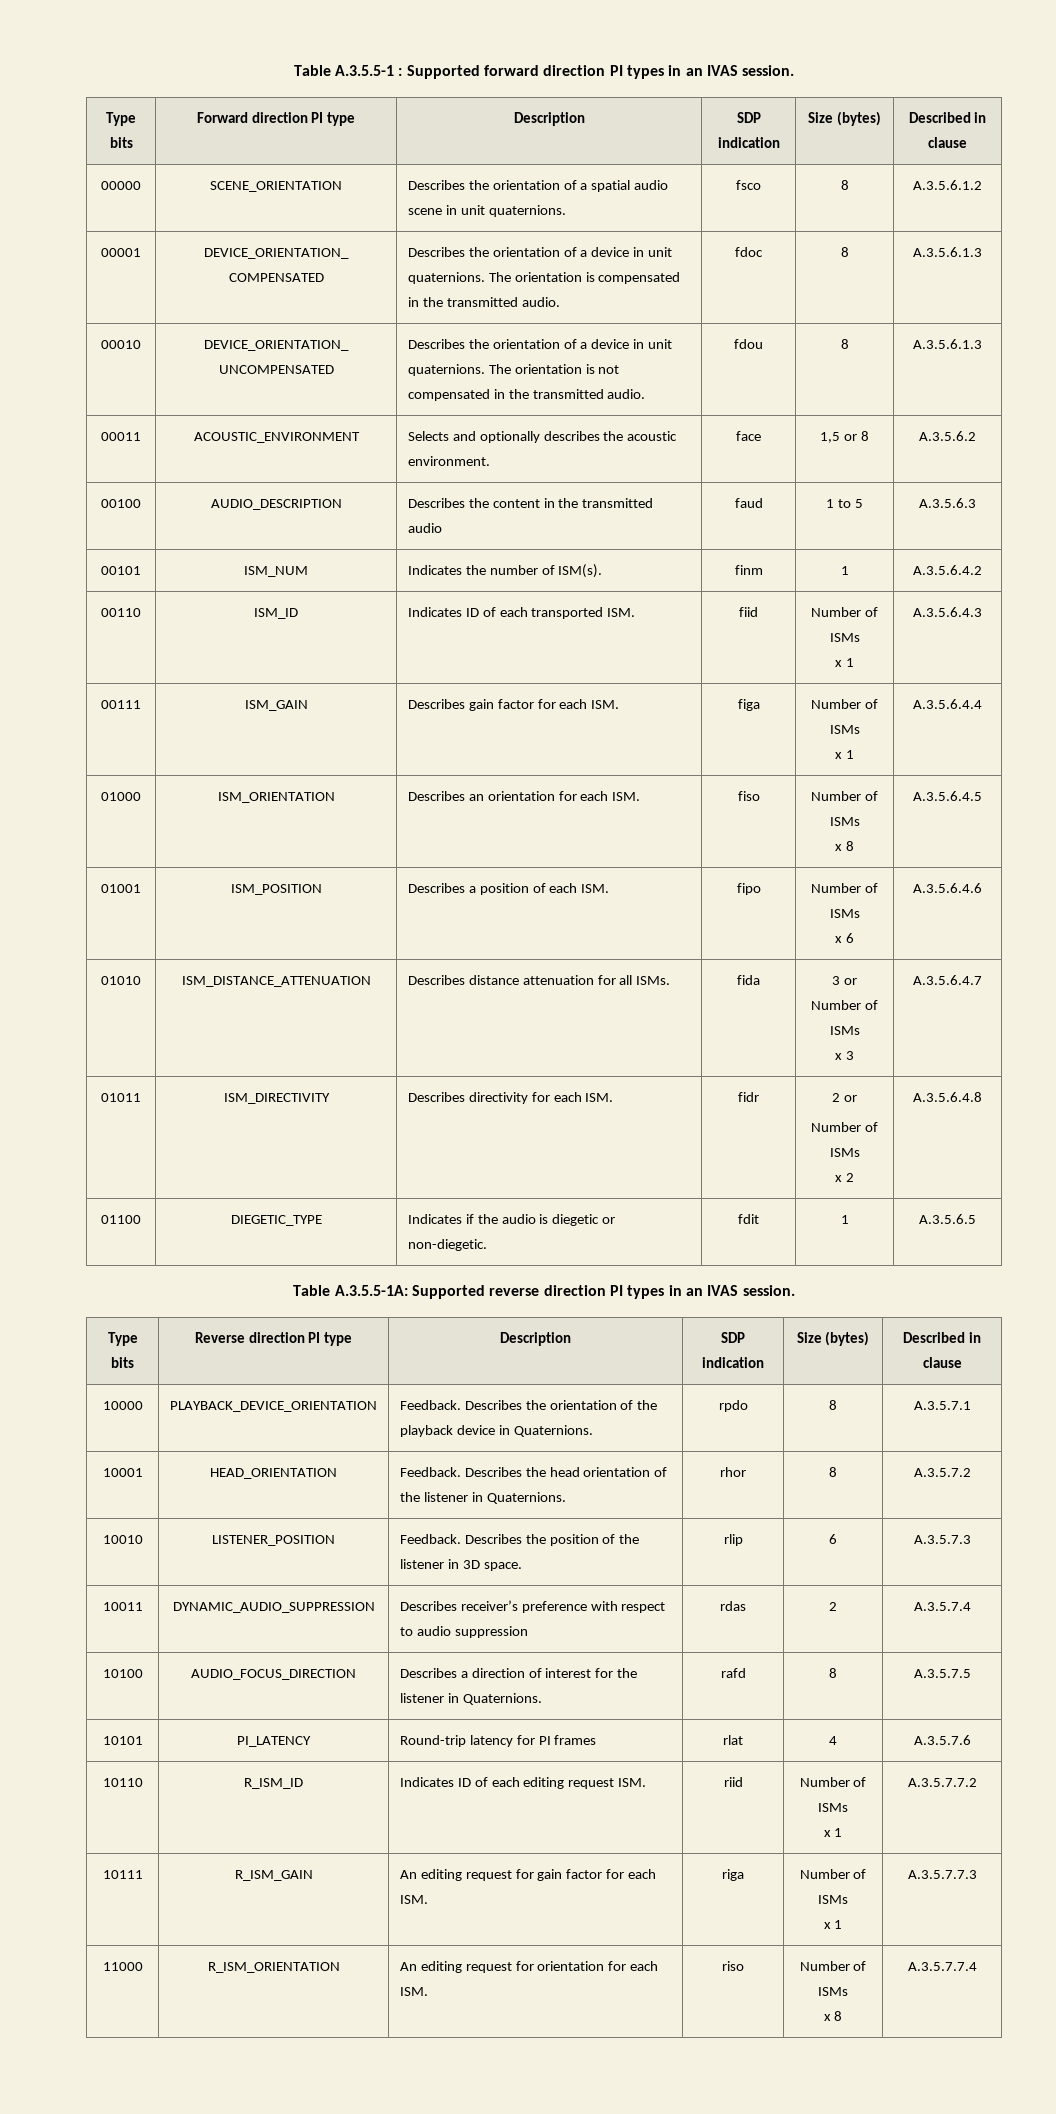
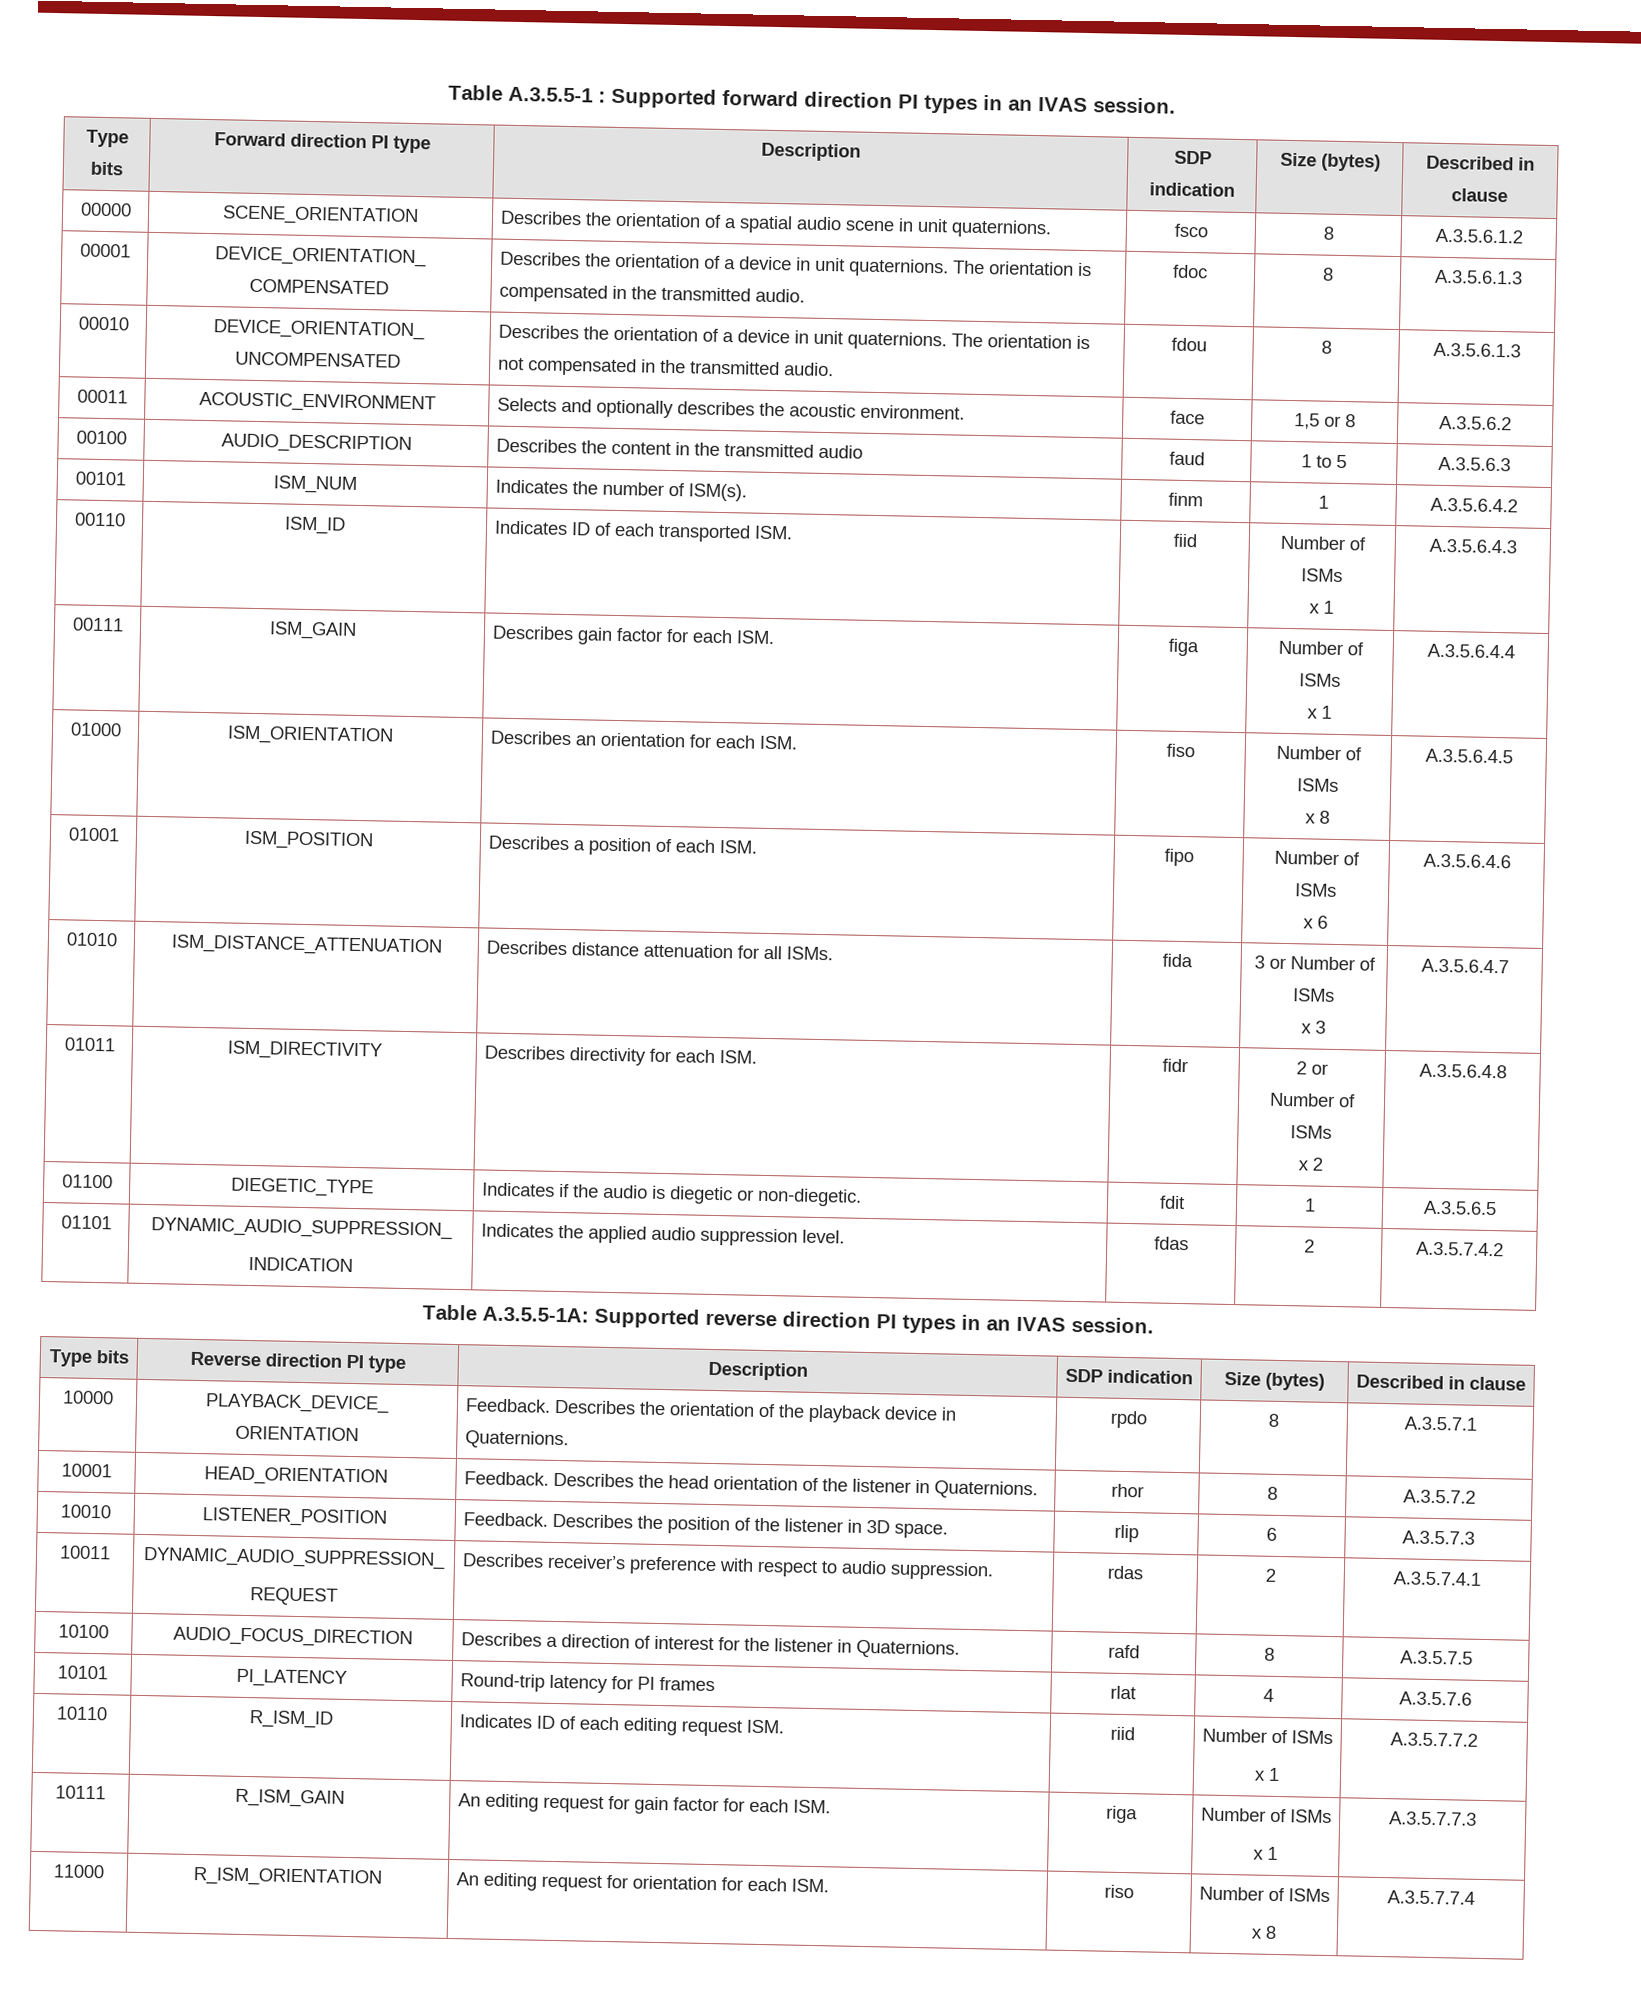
+ 01101 | DYNAMIC_AUDIO_SUPPRESSION_
+ INDICATION | Indicates the applied audio suppression level. | fdas | 2 | A.3.5.7.4.2
- 10011 | DYNAMIC_AUDIO_SUPPRESSION | Describes receiver’s preference with respect to audio suppression | rdas | 2 | A.3.5.7.4
+ 10011 | DYNAMIC_AUDIO_SUPPRESSION_
+ REQUEST | Describes receiver’s preference with respect to audio suppression. | rdas | 2 | A.3.5.7.4.1

